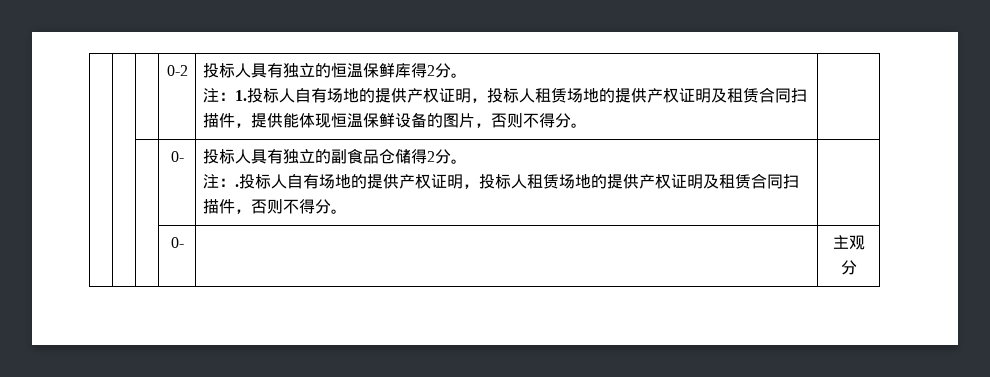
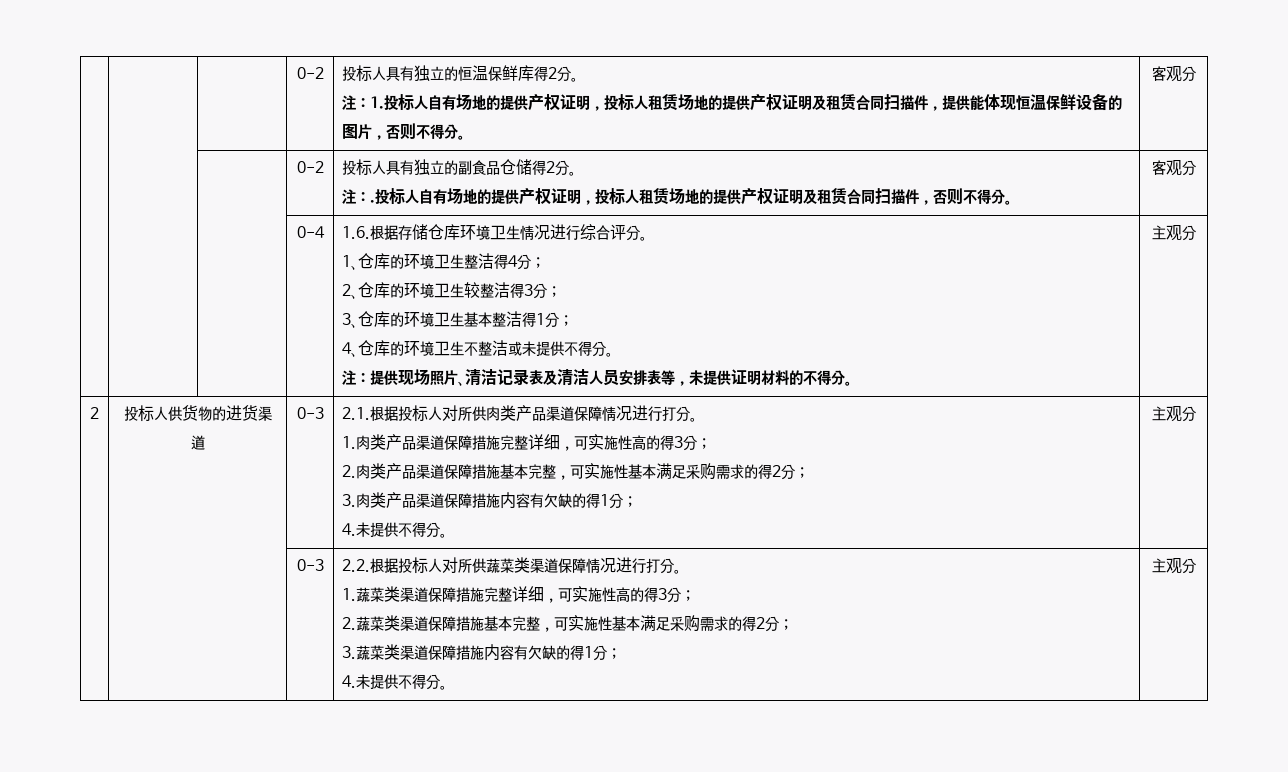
- 1.投标人自有场地的提供产权证明，投标人租赁场地的提供产权证明及租赁合同扫描件，提供能体现恒温保鲜设备的图片，否则不得分。 |
- | | | 0- | 投标人具有独立的副食品仓储得2分。
- 注：.投标人自有场地的提供产权证明，投标人租赁场地的提供产权证明及租赁合同扫描件，否则不得分。 |
- | | | 0- | | 主观分
+ 1.投标人自有场地的提供产权证明，投标人租赁场地的提供产权证明及租赁合同扫描件，提供能体现恒温保鲜设备的图片，否则不得分。 | 客观分
+ | | | 0-2 | 投标人具有独立的副食品仓储得2分。
+ 注：.投标人自有场地的提供产权证明，投标人租赁场地的提供产权证明及租赁合同扫描件，否则不得分。 | 客观分
+ | | | 0-4 | 1.6.根据存储仓库环境卫生情况进行综合评分。
+ 1、仓库的环境卫生整洁得4分；
+ 2、仓库的环境卫生较整洁得3分；
+ 3、仓库的环境卫生基本整洁得1分；
+ 4、仓库的环境卫生不整洁或未提供不得分。
+ 注：提供现场照片、清洁记录表及清洁人员安排表等，未提供证明材料的不得分。 | 主观分
+ 2 | 投标人供货物的进货渠道 | 0-3 | 2.1.根据投标人对所供肉类产品渠道保障情况进行打分。
+ 1.肉类产品渠道保障措施完整详细，可实施性高的得3分；
+ 2.肉类产品渠道保障措施基本完整，可实施性基本满足采购需求的得2分；
+ 3.肉类产品渠道保障措施内容有欠缺的得1分；
+ 4.未提供不得分。 | 主观分
+ | | 0-3 | 2.2.根据投标人对所供蔬菜类渠道保障情况进行打分。
+ 1.蔬菜类渠道保障措施完整详细，可实施性高的得3分；
+ 2.蔬菜类渠道保障措施基本完整，可实施性基本满足采购需求的得2分；
+ 3.蔬菜类渠道保障措施内容有欠缺的得1分；
+ 4.未提供不得分。 | 主观分

